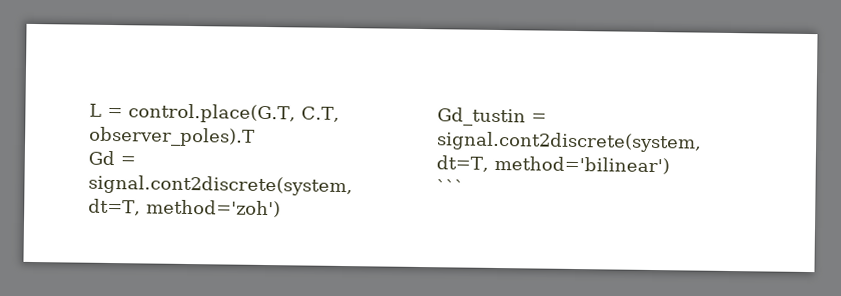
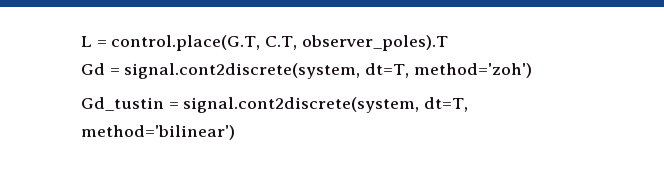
- ```

